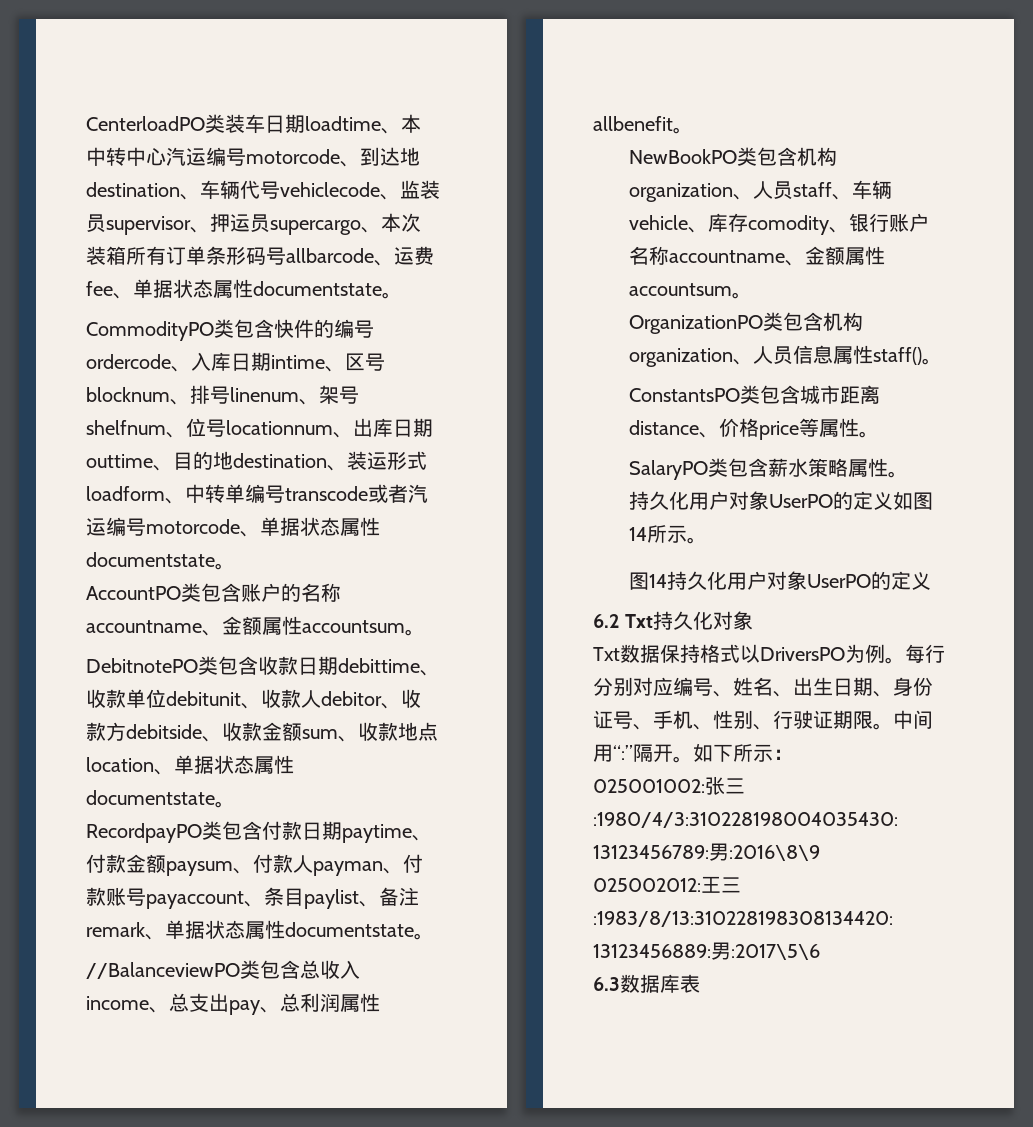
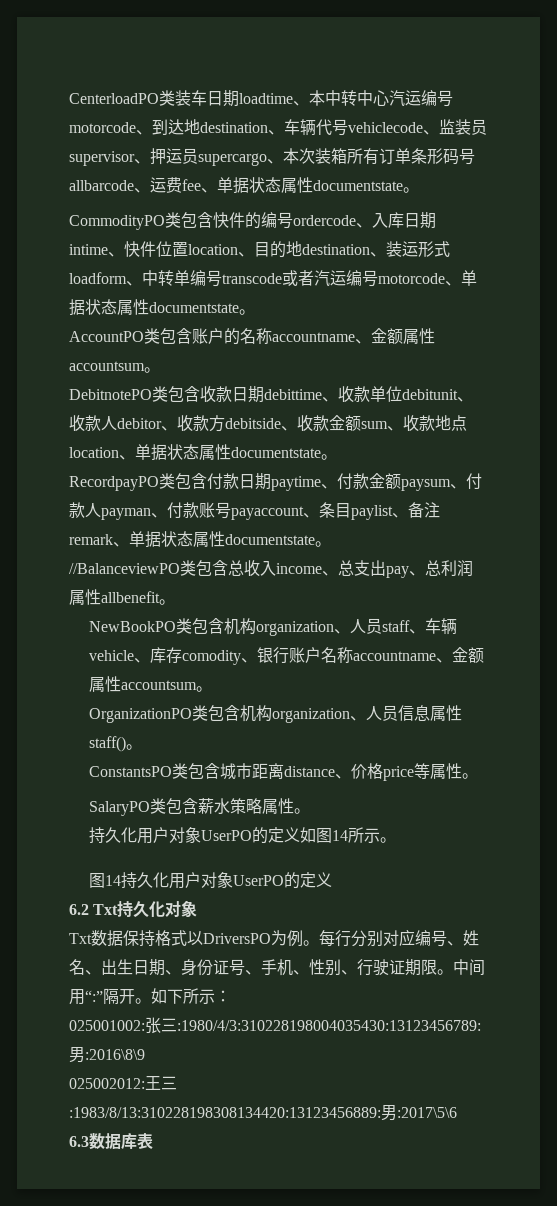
- CommodityPO类包含快件的编号ordercode、入库日期intime、区号blocknum、排号linenum、架号shelfnum、位号locationnum、出库日期outtime、目的地destination、装运形式loadform、中转单编号transcode或者汽运编号motorcode、单据状态属性documentstate。
+ CommodityPO类包含快件的编号ordercode、入库日期intime、快件位置location、目的地destination、装运形式loadform、中转单编号transcode或者汽运编号motorcode、单据状态属性documentstate。

